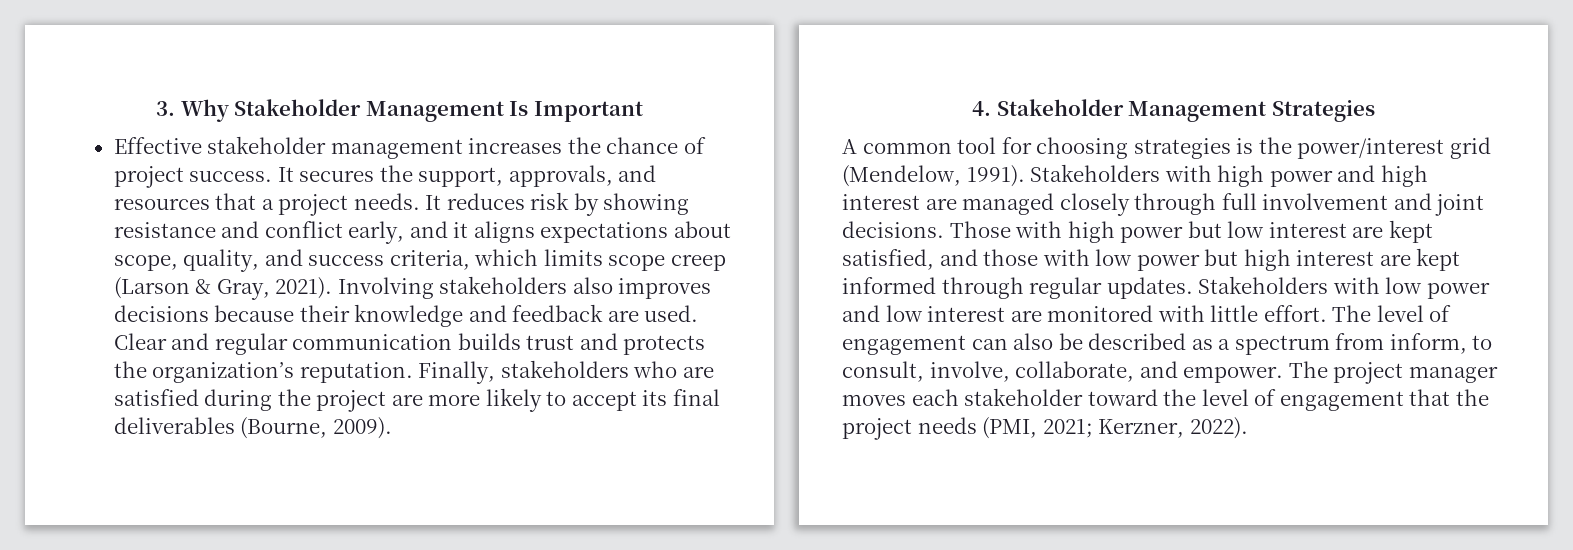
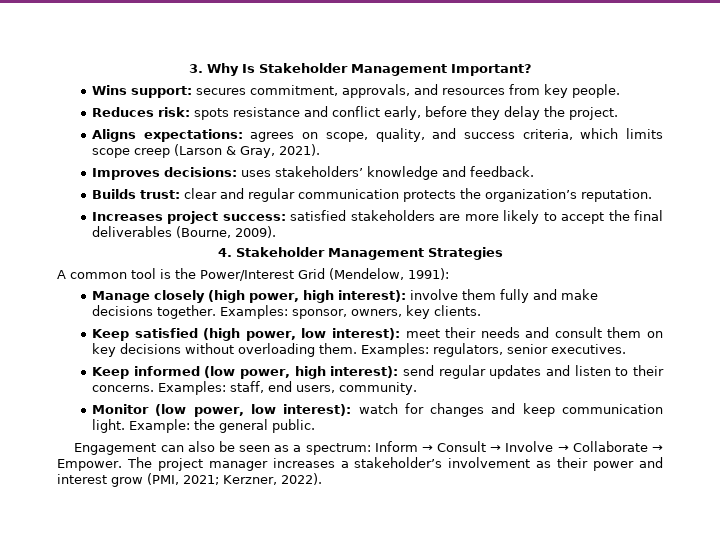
- 3. Why Stakeholder Management Is Important
- Effective stakeholder management increases the chance of project success. It secures the support, approvals, and resources that a project needs. It reduces risk by showing resistance and conflict early, and it aligns expectations about scope, quality, and success criteria, which limits scope creep (Larson & Gray, 2021). Involving stakeholders also improves decisions because their knowledge and feedback are used. Clear and regular communication builds trust and protects the organization’s reputation. Finally, stakeholders who are satisfied during the project are more likely to accept its final deliverables (Bourne, 2009).
+ 3. Why Is Stakeholder Management Important?
+ Wins support: secures commitment, approvals, and resources from key people.
+ Reduces risk: spots resistance and conflict early, before they delay the project.
+ Aligns expectations: agrees on scope, quality, and success criteria, which limits scope creep (Larson & Gray, 2021).
+ Improves decisions: uses stakeholders’ knowledge and feedback.
+ Builds trust: clear and regular communication protects the organization’s reputation.
+ Increases project success: satisfied stakeholders are more likely to accept the final deliverables (Bourne, 2009).
- A common tool for choosing strategies is the power/interest grid (Mendelow, 1991). Stakeholders with high power and high interest are managed closely through full involvement and joint decisions. Those with high power but low interest are kept satisfied, and those with low power but high interest are kept informed through regular updates. Stakeholders with low power and low interest are monitored with little effort. The level of engagement can also be described as a spectrum from inform, to consult, involve, collaborate, and empower. The project manager moves each stakeholder toward the level of engagement that the project needs (PMI, 2021; Kerzner, 2022).
+ A common tool is the Power/Interest Grid (Mendelow, 1991):
+ Manage closely (high power, high interest): involve them fully and make decisions together. Examples: sponsor, owners, key clients.
+ Keep satisfied (high power, low interest): meet their needs and consult them on key decisions without overloading them. Examples: regulators, senior executives.
+ Keep informed (low power, high interest): send regular updates and listen to their concerns. Examples: staff, end users, community.
+ Monitor (low power, low interest): watch for changes and keep communication light. Example: the general public.
+ Engagement can also be seen as a spectrum: Inform → Consult → Involve → Collaborate → Empower. The project manager increases a stakeholder’s involvement as their power and interest grow (PMI, 2021; Kerzner, 2022).

